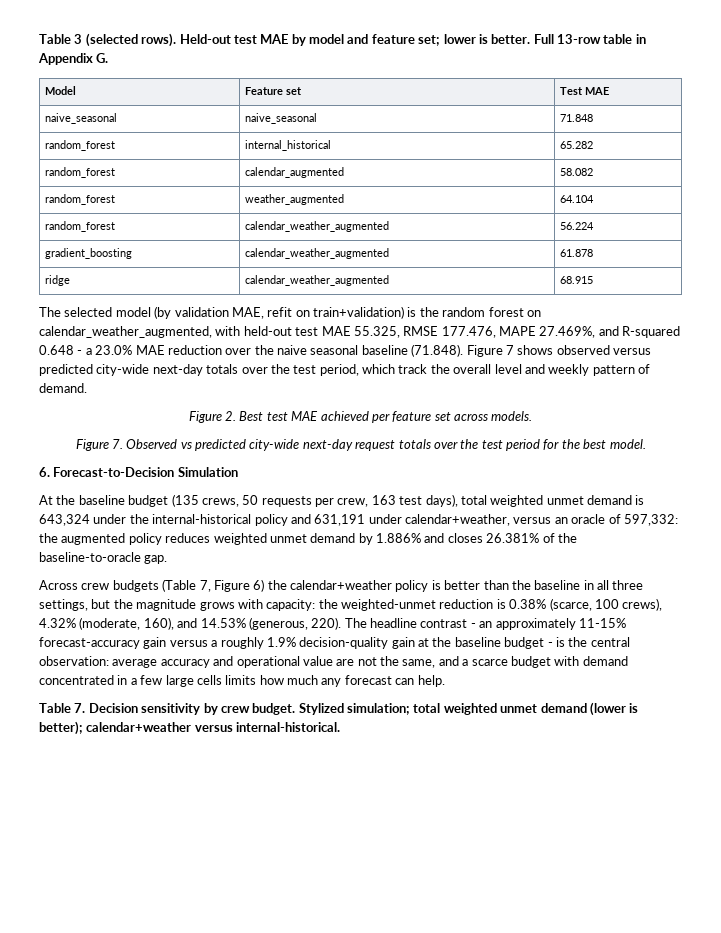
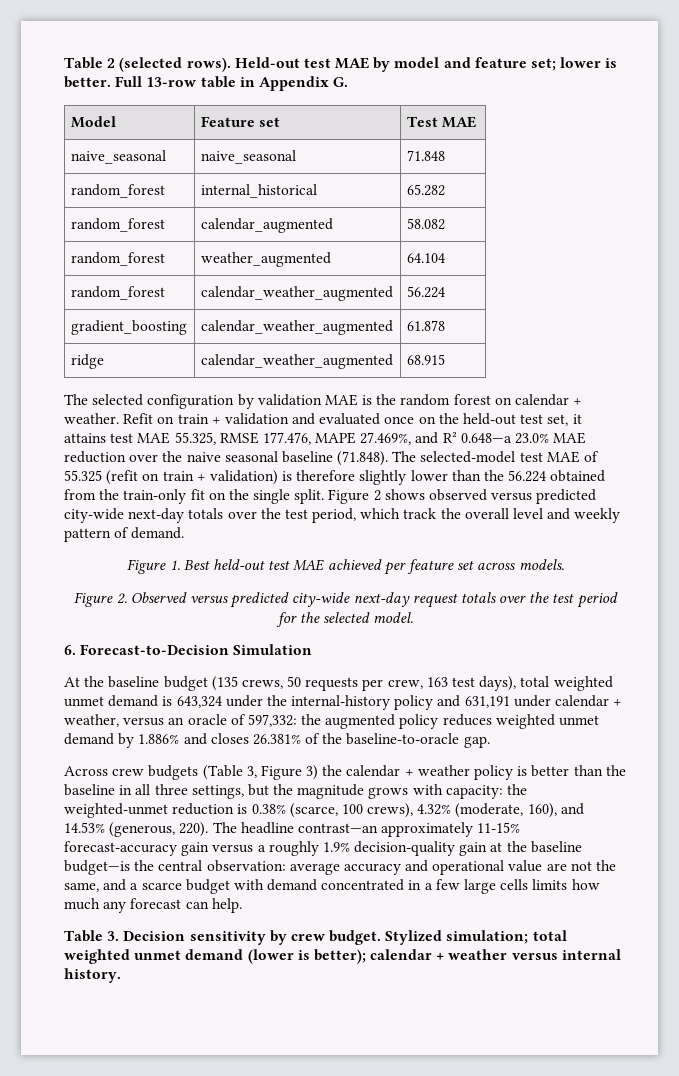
- Table 3 (selected rows).
+ Table 2 (selected rows).
- The selected model (by validation MAE, refit on train+validation) is the random forest on calendar_weather_augmented, with held-out test MAE 55.325, RMSE 177.476, MAPE 27.469%, and R-squared 0.648 - a 23.0% MAE reduction over the naive seasonal baseline (71.848). Figure 7 shows observed versus predicted city-wide next-day totals over the test period, which track the overall level and weekly pattern of demand.
+ The selected configuration by validation MAE is the random forest on calendar + weather. Refit on train + validation and evaluated once on the held-out test set, it attains test MAE 55.325, RMSE 177.476, MAPE 27.469%, and R² 0.648—a 23.0% MAE reduction over the naive seasonal baseline (71.848). The selected-model test MAE of 55.325 (refit on train + validation) is therefore slightly lower than the 56.224 obtained from the train-only fit on the single split. Figure 2 shows observed versus predicted city-wide next-day totals over the test period, which track the overall level and weekly pattern of demand.
- Figure 2. Best test MAE achieved per feature set across models.
+ Figure 1. Best held-out test MAE achieved per feature set across models.
- Figure 7. Observed vs predicted city-wide next-day request totals over the test period for the best model.
+ Figure 2. Observed versus predicted city-wide next-day request totals over the test period for the selected model.
- At the baseline budget (135 crews, 50 requests per crew, 163 test days), total weighted unmet demand is 643,324 under the internal-historical policy and 631,191 under calendar+weather, versus an oracle of 597,332: the augmented policy reduces weighted unmet demand by 1.886% and closes 26.381% of the baseline-to-oracle gap.
+ At the baseline budget (135 crews, 50 requests per crew, 163 test days), total weighted unmet demand is 643,324 under the internal-history policy and 631,191 under calendar + weather, versus an oracle of 597,332: the augmented policy reduces weighted unmet demand by 1.886% and closes 26.381% of the baseline-to-oracle gap.
- Across crew budgets (Table 7, Figure 6) the calendar+weather policy is better than the baseline in all three settings, but the magnitude grows with capacity: the weighted-unmet reduction is 0.38% (scarce, 100 crews), 4.32% (moderate, 160), and 14.53% (generous, 220).
+ Across crew budgets (Table 3, Figure 3) the calendar + weather policy is better than the baseline in all three settings, but the magnitude grows with capacity: the weighted-unmet reduction is 0.38% (scarce, 100 crews), 4.32% (moderate, 160), and 14.53% (generous, 220).
- The headline contrast - an approximately 11-15% forecast-accuracy gain versus a roughly 1.9% decision-quality gain at the baseline budget - is the central observation: average accuracy and operational value are not the same, and a scarce budget with demand concentrated in a few large cells limits how much any forecast can help.
+ The headline contrast—an approximately 11-15% forecast-accuracy gain versus a roughly 1.9% decision-quality gain at the baseline budget—is the central observation: average accuracy and operational value are not the same, and a scarce budget with demand concentrated in a few large cells limits how much any forecast can help.
- Table 7. Decision sensitivity by crew budget.
+ Table 3. Decision sensitivity by crew budget.
- Stylized simulation; total weighted unmet demand (lower is better); calendar+weather versus internal-historical.
+ Stylized simulation; total weighted unmet demand (lower is better); calendar + weather versus internal history.

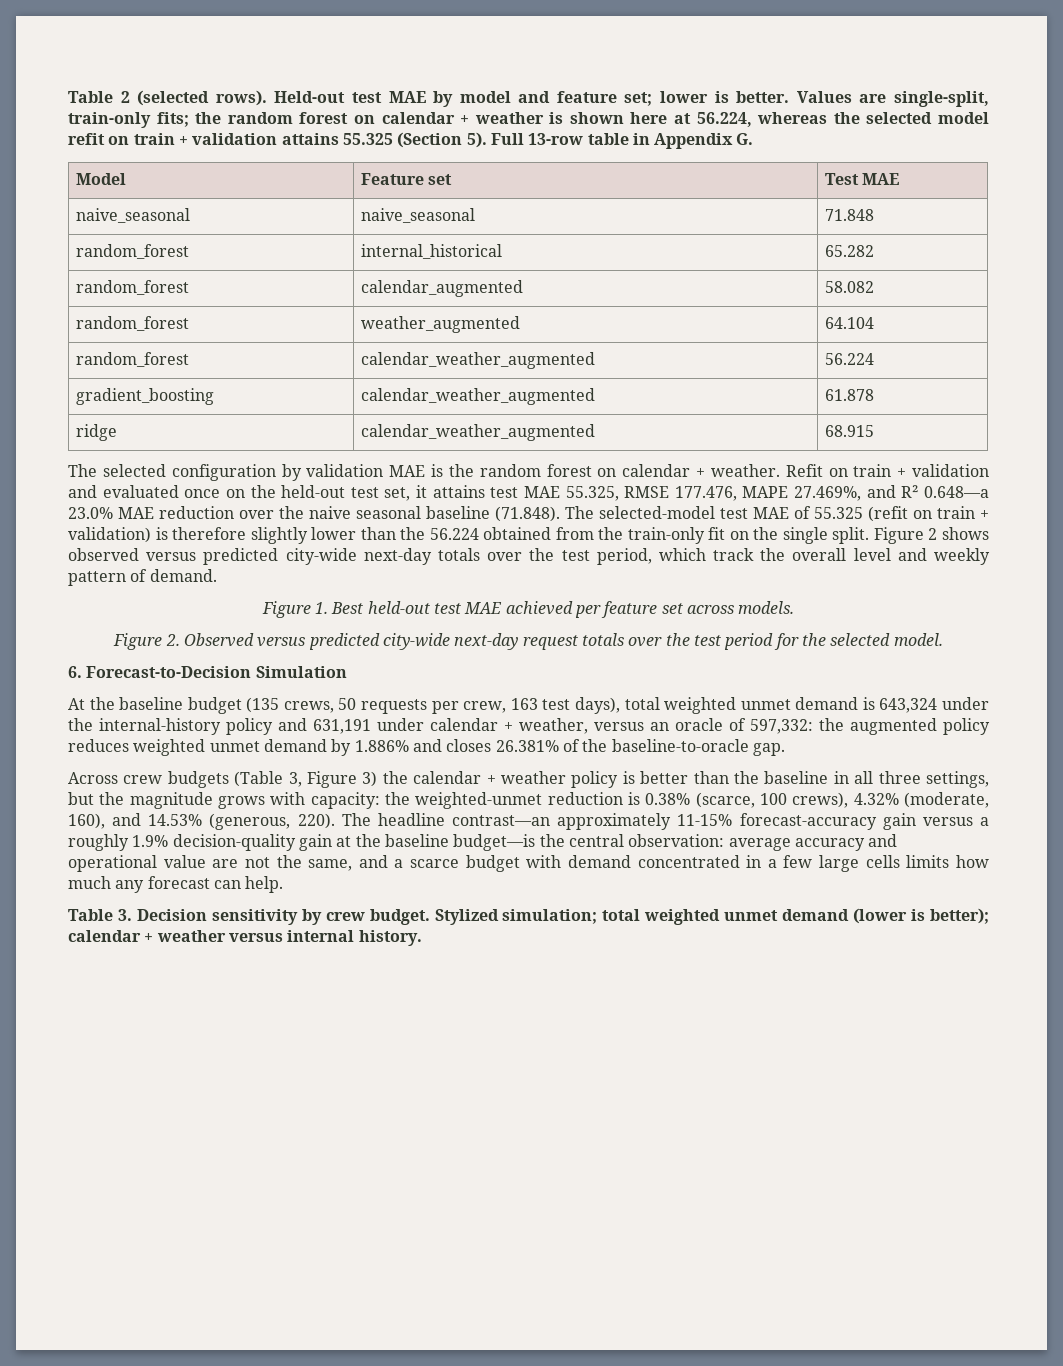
+ Values are single-split, train-only fits; the random forest on calendar + weather is shown here at 56.224, whereas the selected model refit on train + validation attains 55.325 (Section 5).

